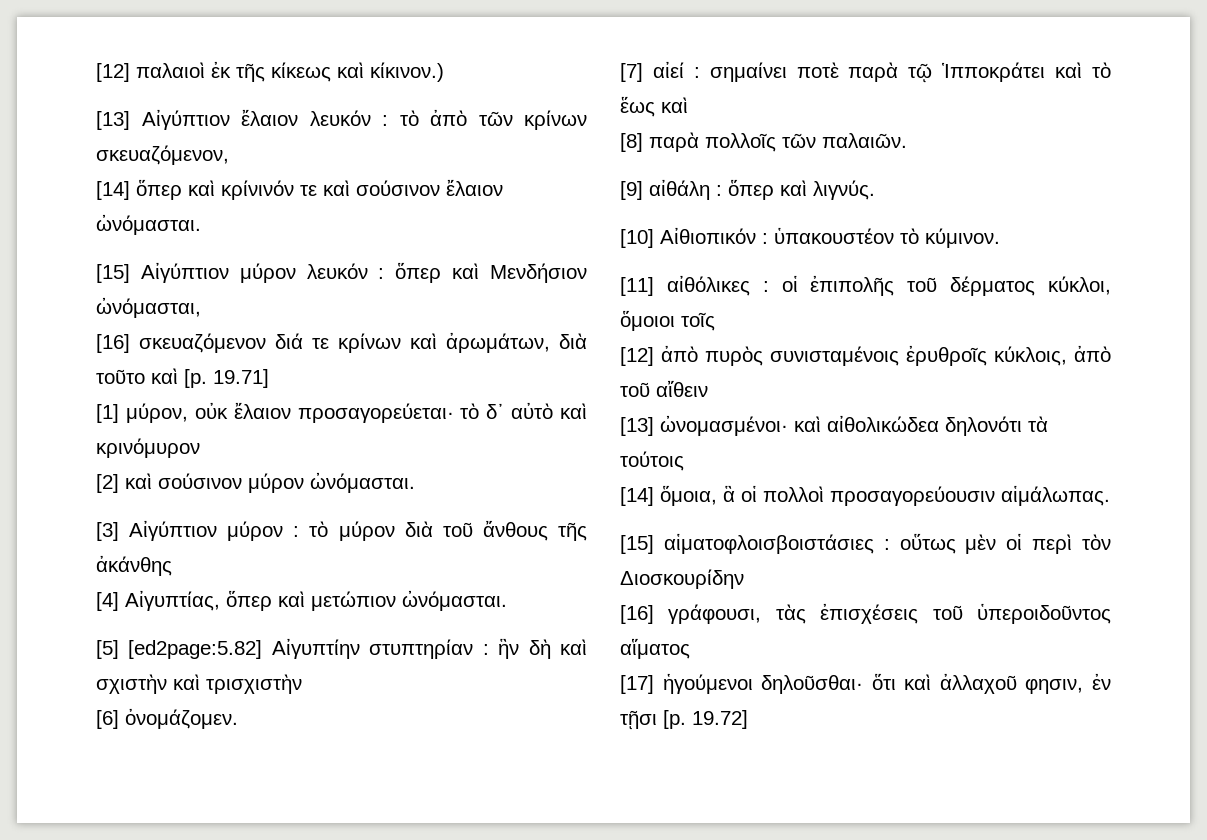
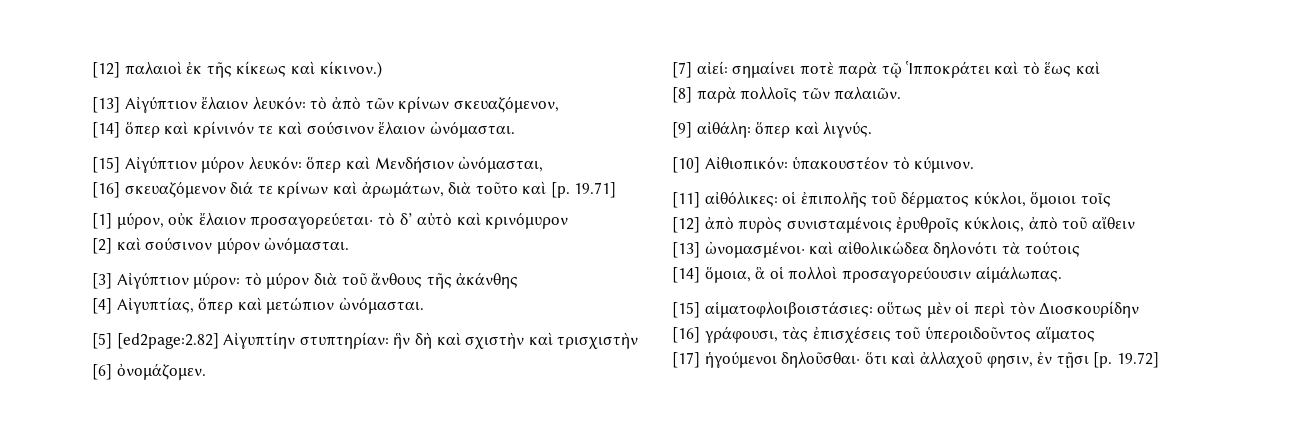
- [13] Αἰγύπτιον ἔλαιον λευκόν : τὸ ἀπὸ τῶν κρίνων σκευαζόμενον,
+ [13] Αἰγύπτιον ἔλαιον λευκόν: τὸ ἀπὸ τῶν κρίνων σκευαζόμενον,
- [15] Αἰγύπτιον μύρον λευκόν : ὅπερ καὶ Μενδήσιον ὠνόμασται,
+ [15] Αἰγύπτιον μύρον λευκόν: ὅπερ καὶ Μενδήσιον ὠνόμασται,
- [1] μύρον, οὐκ ἔλαιον προσαγορεύεται· τὸ δ᾽ αὐτὸ καὶ κρινόμυρον
+ [1] μύρον, οὐκ ἔλαιον προσαγορεύεται· τὸ δ’ αὐτὸ καὶ κρινόμυρον
- [3] Αἰγύπτιον μύρον : τὸ μύρον διὰ τοῦ ἄνθους τῆς ἀκάνθης
+ [3] Αἰγύπτιον μύρον: τὸ μύρον διὰ τοῦ ἄνθους τῆς ἀκάνθης
- [5] [ed2page:5.82] Αἰγυπτίην στυπτηρίαν : ἣν δὴ καὶ σχιστὴν καὶ τρισχιστὴν
+ [5] [ed2page:2.82] Αἰγυπτίην στυπτηρίαν: ἣν δὴ καὶ σχιστὴν καὶ τρισχιστὴν
- [7] αἰεί : σημαίνει ποτὲ παρὰ τῷ Ἱπποκράτει καὶ τὸ ἕως καὶ
+ [7] αἰεί: σημαίνει ποτὲ παρὰ τῷ Ἱπποκράτει καὶ τὸ ἕως καὶ
- [9] αἰθάλη : ὅπερ καὶ λιγνύς.
+ [9] αἰθάλη: ὅπερ καὶ λιγνύς.
- [10] Αἰθιοπικόν : ὑπακουστέον τὸ κύμινον.
+ [10] Αἰθιοπικόν: ὑπακουστέον τὸ κύμινον.
- [11] αἰθόλικες : οἱ ἐπιπολῆς τοῦ δέρματος κύκλοι, ὅμοιοι τοῖς
+ [11] αἰθόλικες: οἱ ἐπιπολῆς τοῦ δέρματος κύκλοι, ὅμοιοι τοῖς
- [15] αἱματοφλοισβοιστάσιες : οὕτως μὲν οἱ περὶ τὸν Διοσκουρίδην
+ [15] αἱματοφλοιβοιστάσιες: οὕτως μὲν οἱ περὶ τὸν Διοσκουρίδην

